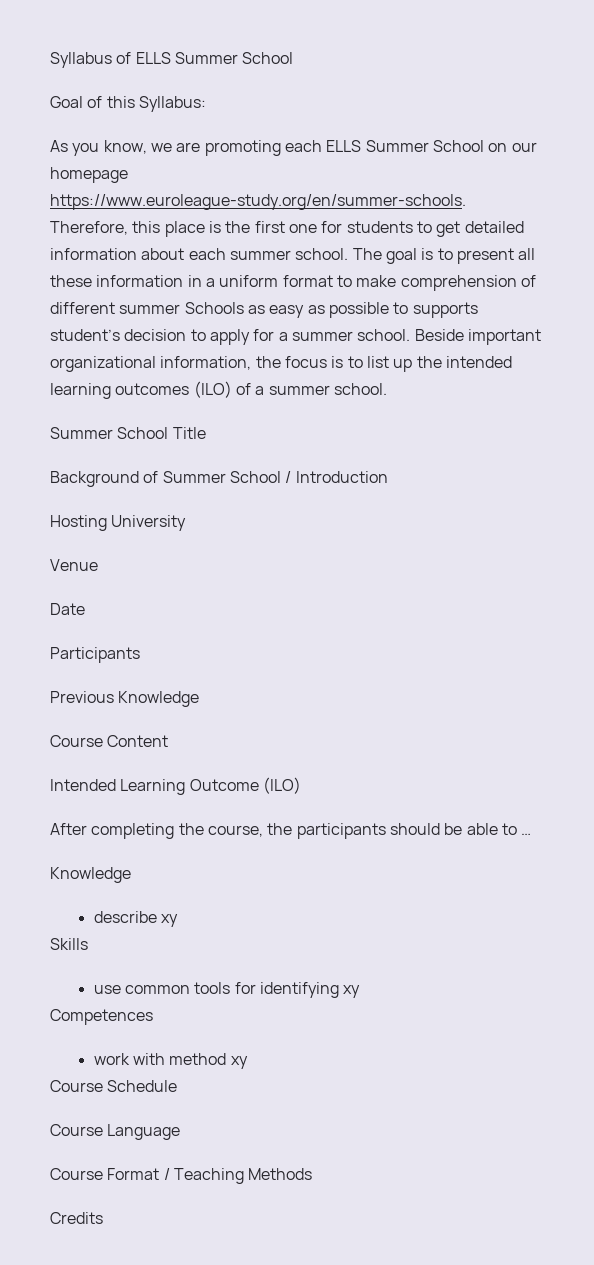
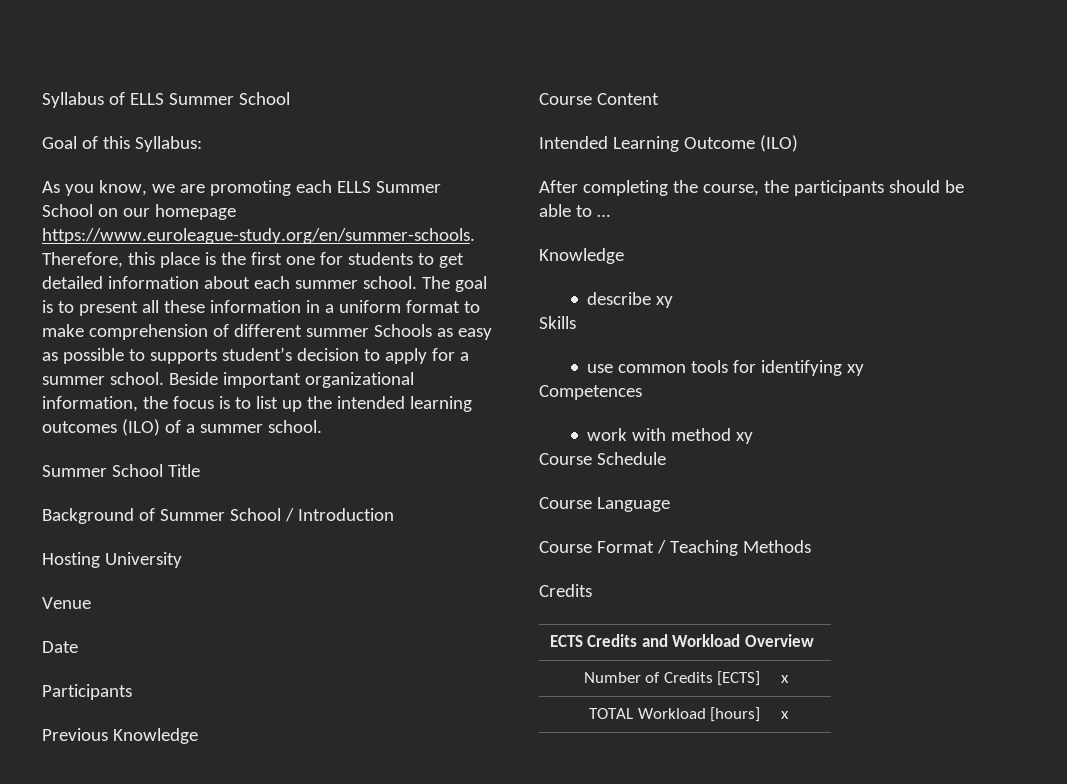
+ ECTS Credits and Workload Overview
+ Number of Credits [ECTS] | x
+ TOTAL Workload [hours] | x

